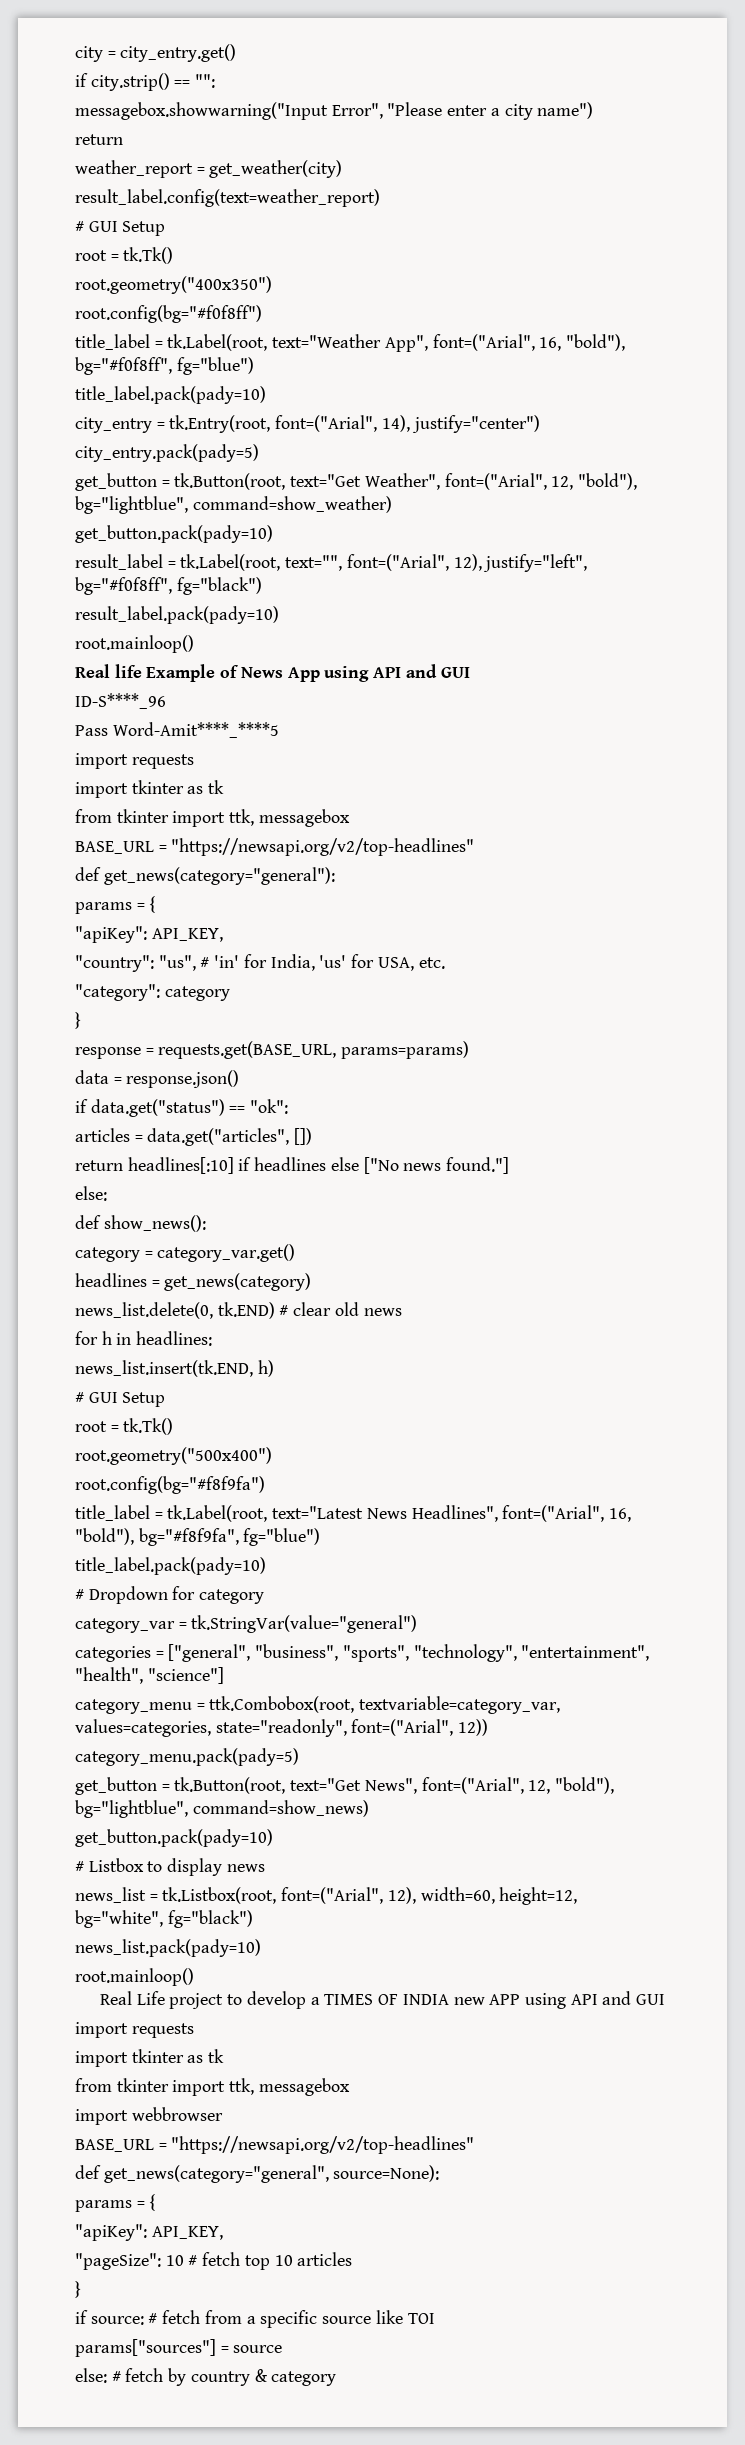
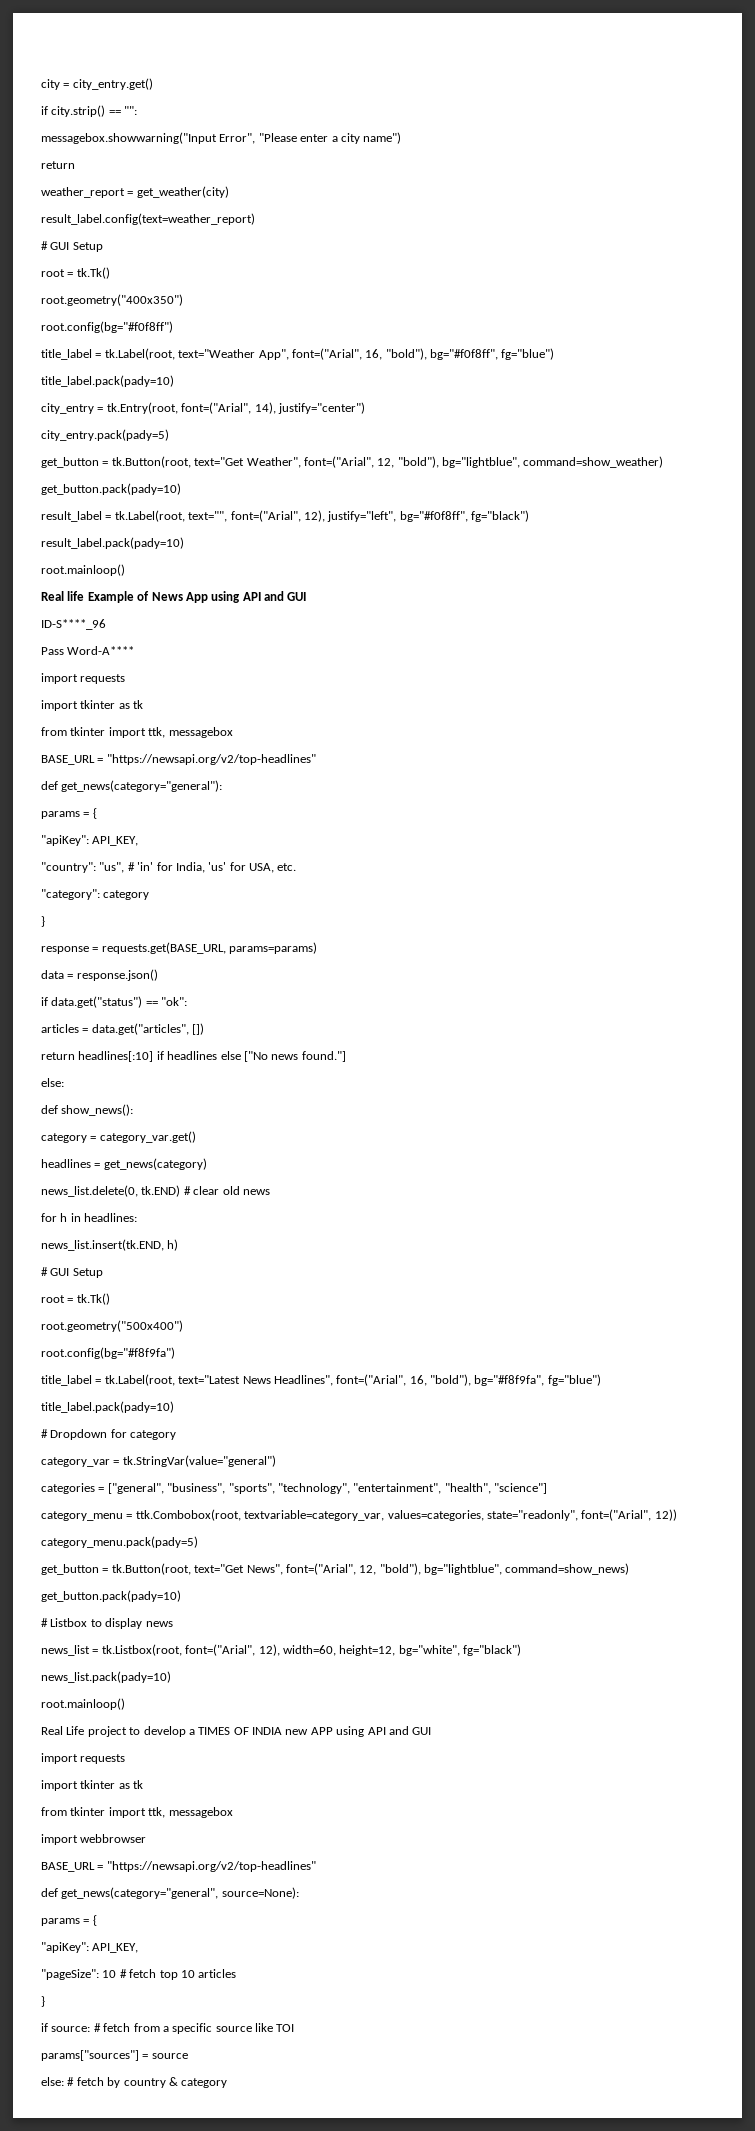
- Pass Word-Amit****_****5
+ Pass Word-A****

